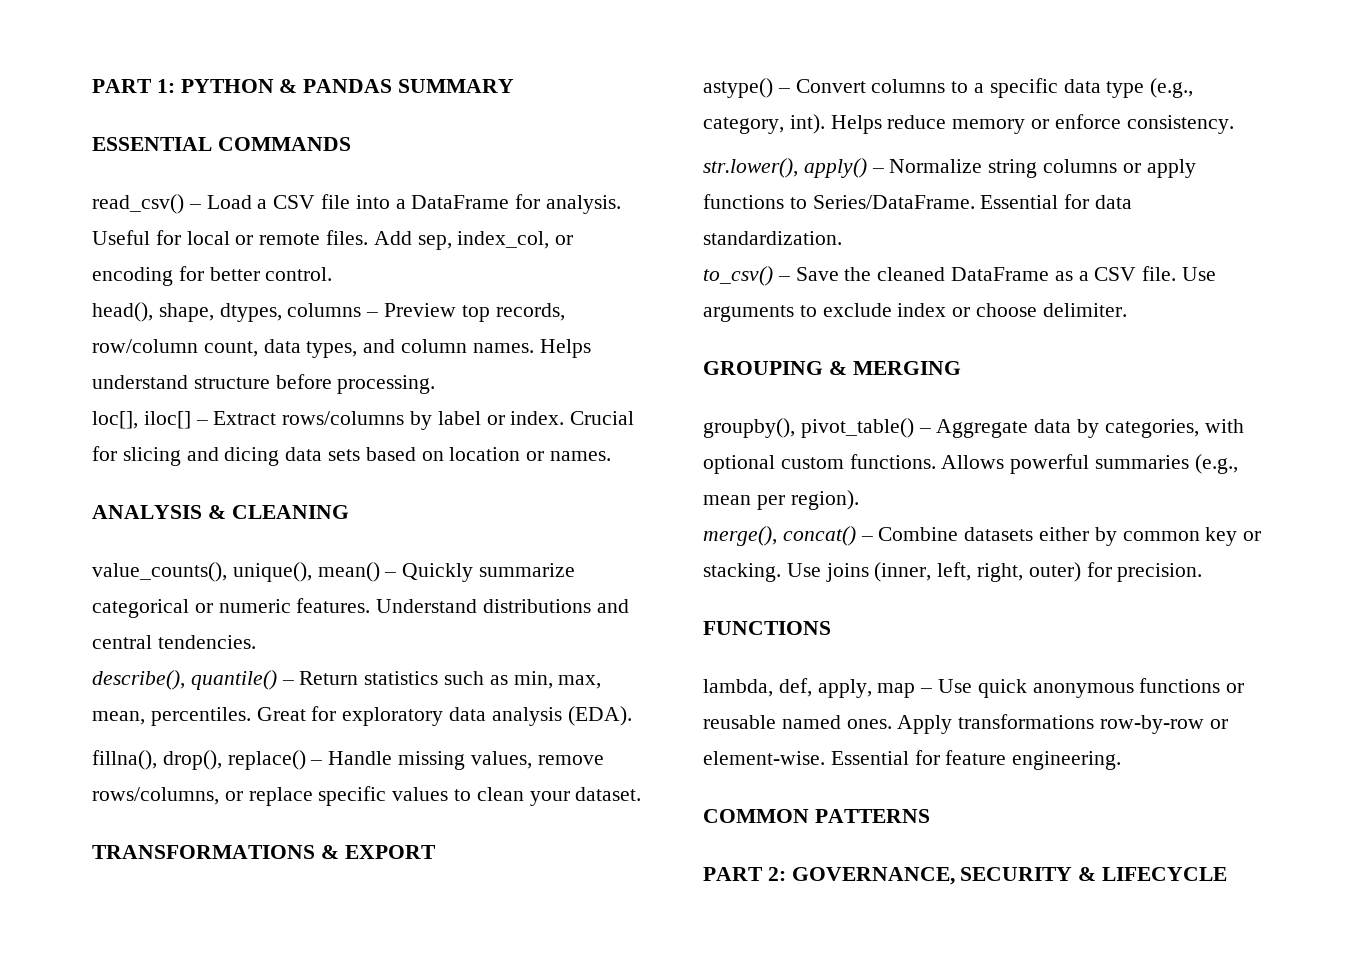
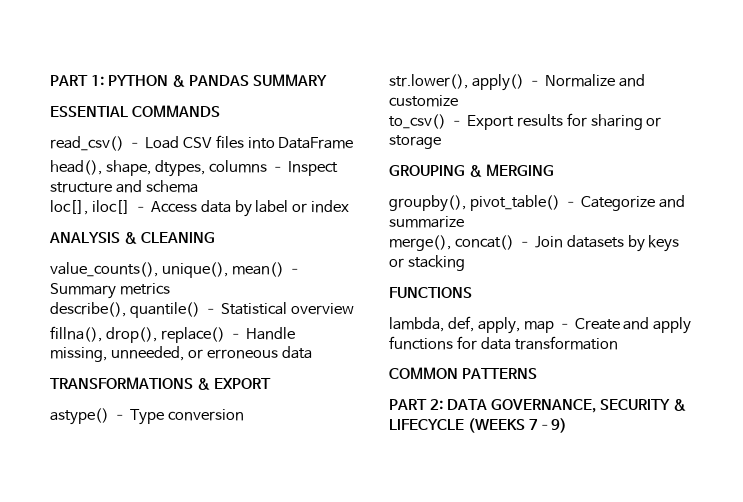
- read_csv() – Load a CSV file into a DataFrame for analysis. Useful for local or remote files. Add sep, index_col, or encoding for better control.
+ read_csv() – Load CSV files into DataFrame
- head(), shape, dtypes, columns – Preview top records, row/column count, data types, and column names. Helps understand structure before processing.
+ head(), shape, dtypes, columns – Inspect structure and schema
- loc[], iloc[] – Extract rows/columns by label or index. Crucial for slicing and dicing data sets based on location or names.
+ loc[], iloc[] – Access data by label or index
- value_counts(), unique(), mean() – Quickly summarize categorical or numeric features. Understand distributions and central tendencies.
- describe(), quantile() – Return statistics such as min, max, mean, percentiles. Great for exploratory data analysis (EDA).
+ value_counts(), unique(), mean() – Summary metrics
+ describe(), quantile() – Statistical overview
- fillna(), drop(), replace() – Handle missing values, remove rows/columns, or replace specific values to clean your dataset.
+ fillna(), drop(), replace() – Handle missing, unneeded, or erroneous data
- astype() – Convert columns to a specific data type (e.g., category, int). Helps reduce memory or enforce consistency.
- str.lower(), apply() – Normalize string columns or apply functions to Series/DataFrame. Essential for data standardization.
- to_csv() – Save the cleaned DataFrame as a CSV file. Use arguments to exclude index or choose delimiter.
+ astype() – Type conversion
+ str.lower(), apply() – Normalize and customize
+ to_csv() – Export results for sharing or storage
- groupby(), pivot_table() – Aggregate data by categories, with optional custom functions. Allows powerful summaries (e.g., mean per region).
- merge(), concat() – Combine datasets either by common key or stacking. Use joins (inner, left, right, outer) for precision.
+ groupby(), pivot_table() – Categorize and summarize
+ merge(), concat() – Join datasets by keys or stacking
- lambda, def, apply, map – Use quick anonymous functions or reusable named ones. Apply transformations row-by-row or element-wise. Essential for feature engineering.
+ lambda, def, apply, map – Create and apply functions for data transformation
- PART 2: GOVERNANCE, SECURITY & LIFECYCLE
+ PART 2: DATA GOVERNANCE, SECURITY & LIFECYCLE (WEEKS 7–9)

